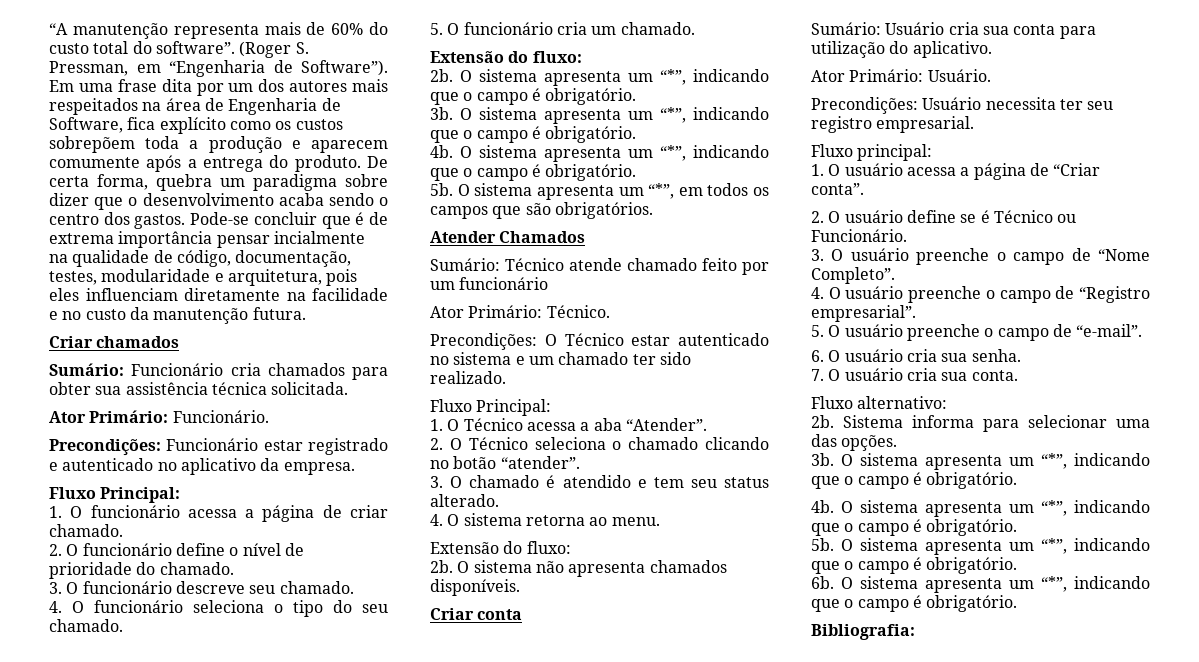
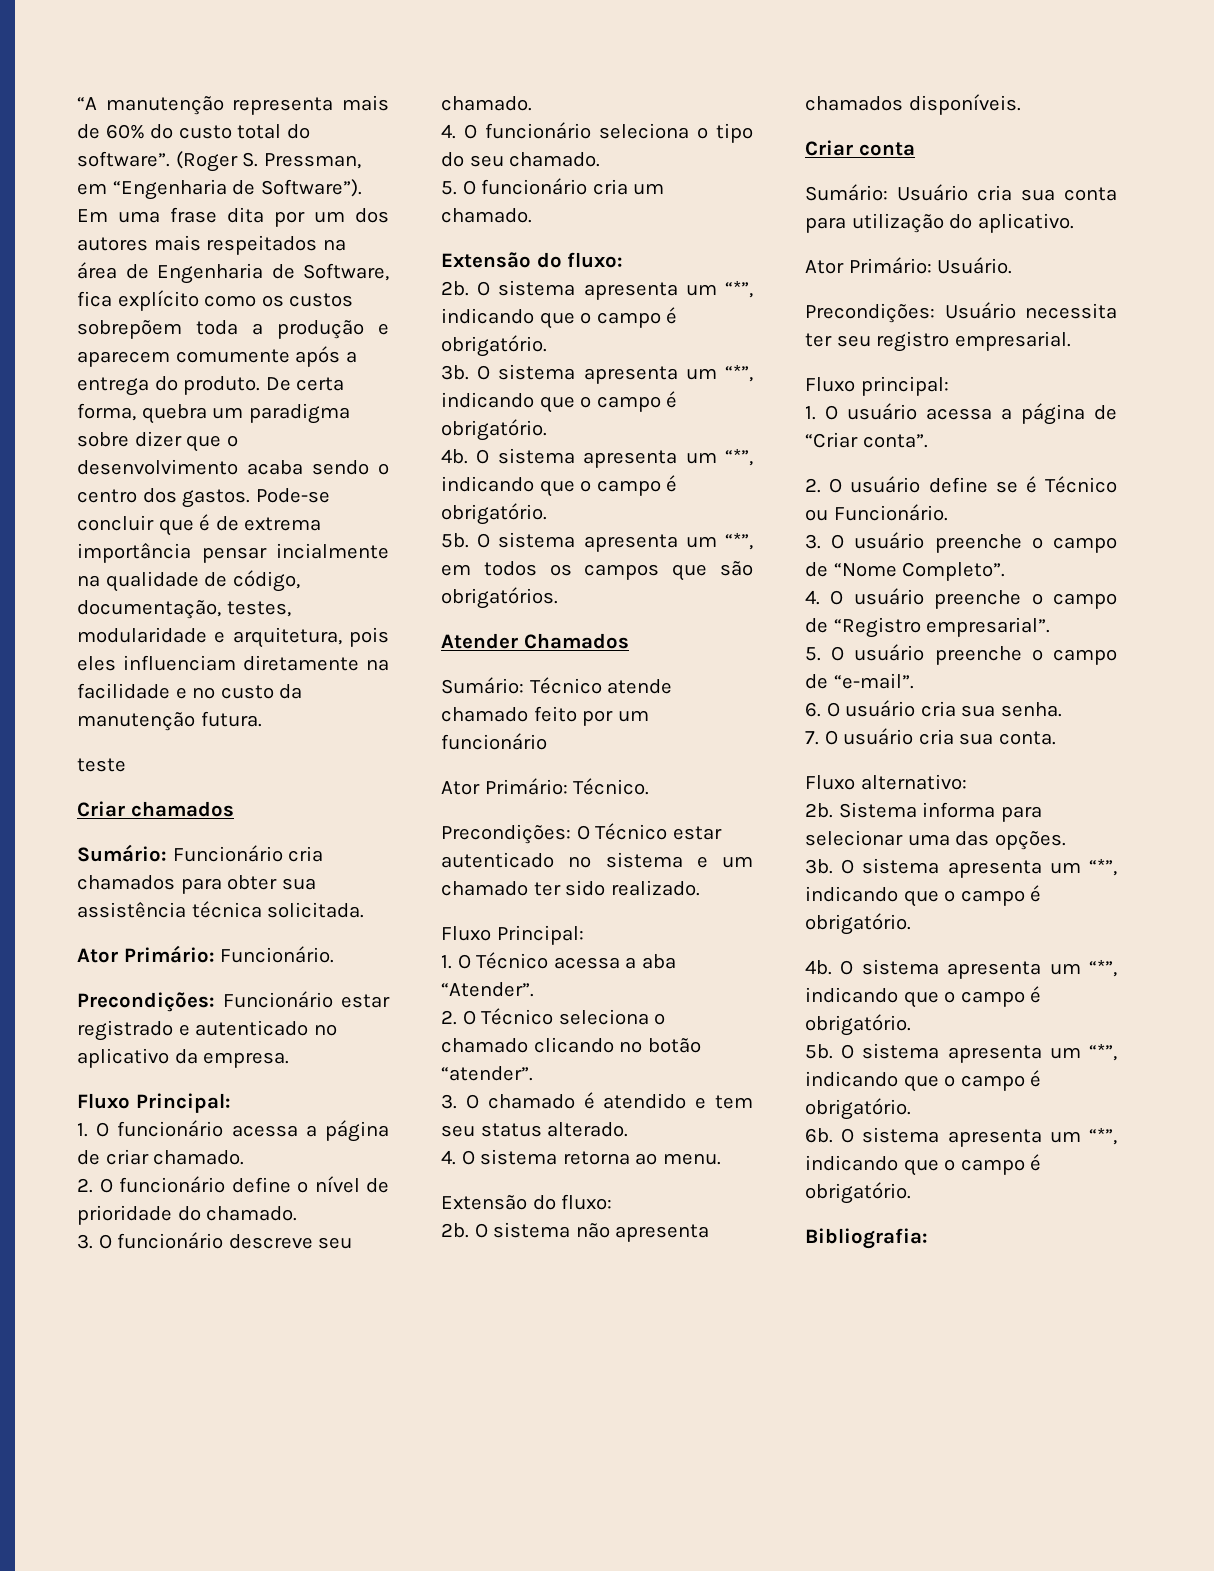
+ teste

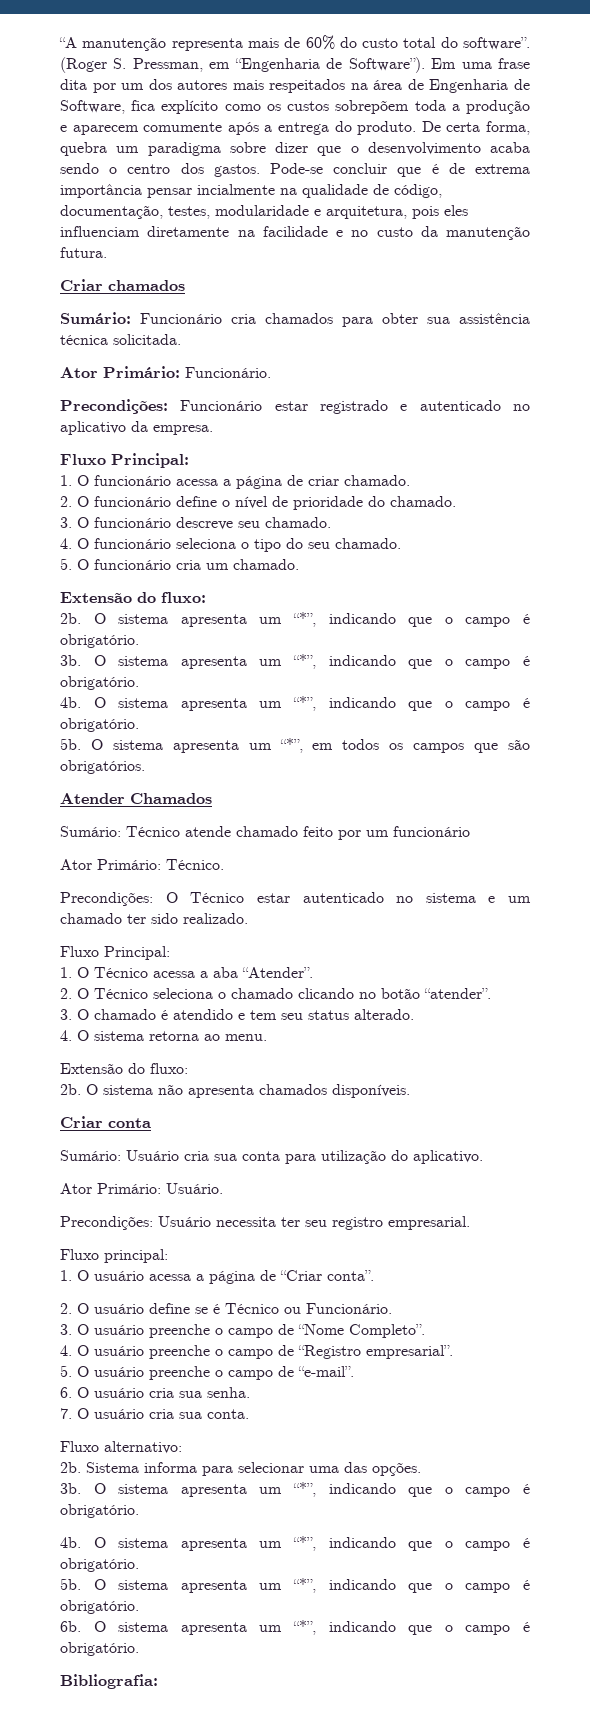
- teste

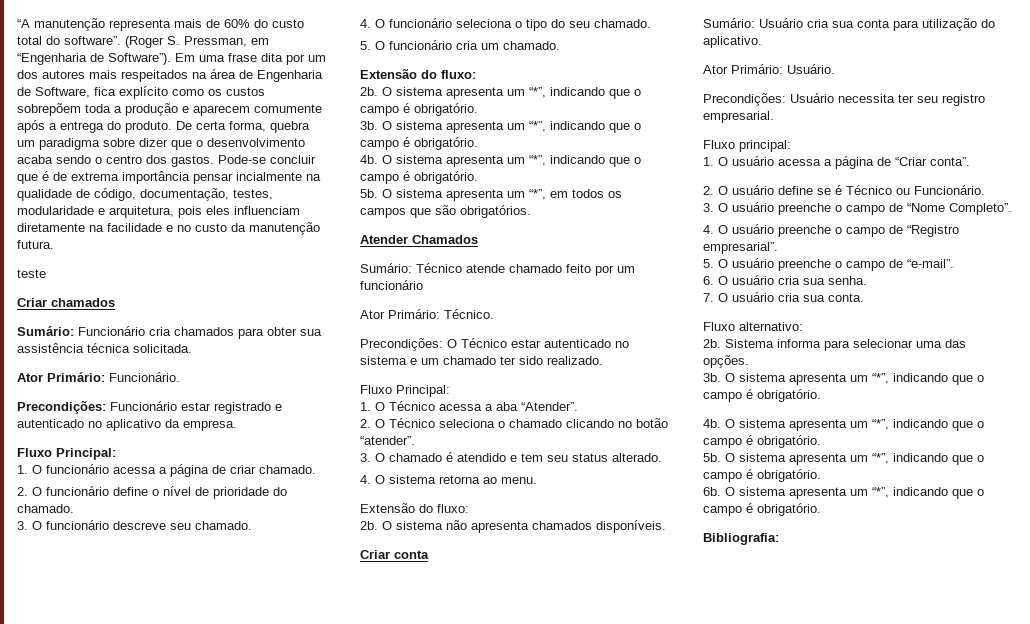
+ teste

